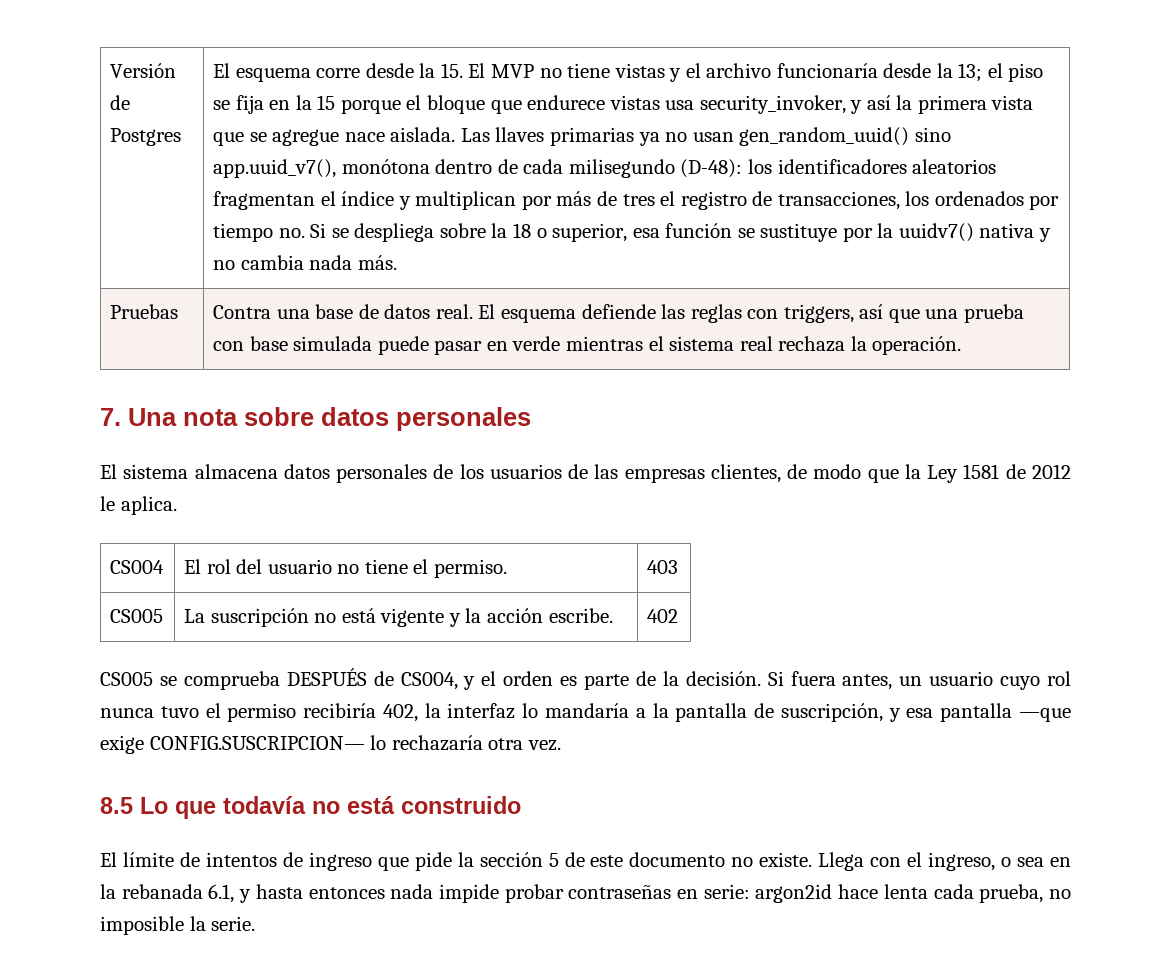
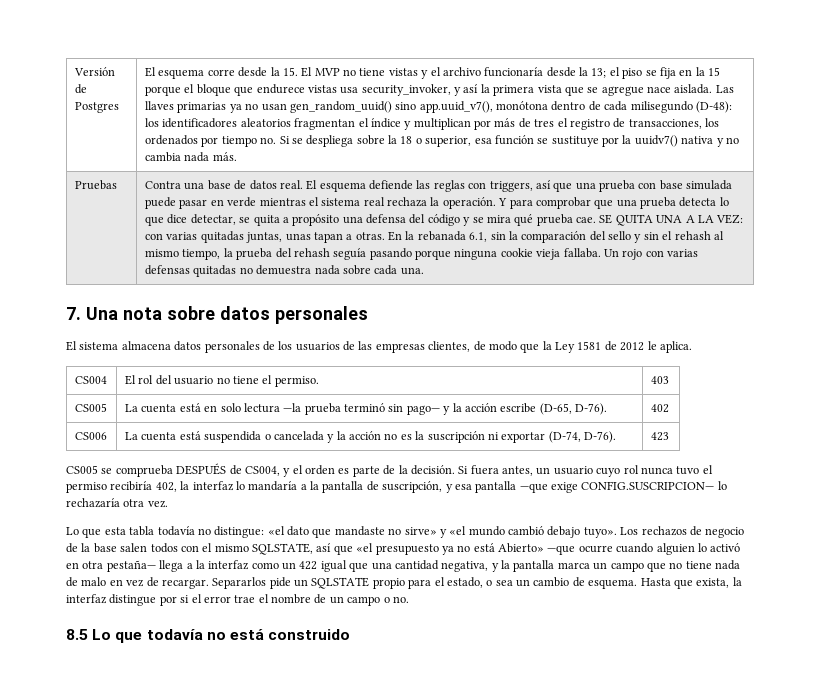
+ Y para comprobar que una prueba detecta lo que dice detectar, se quita a propósito una defensa del código y se mira qué prueba cae. SE QUITA UNA A LA VEZ: con varias quitadas juntas, unas tapan a otras. En la rebanada 6.1, sin la comparación del sello y sin el rehash al mismo tiempo, la prueba del rehash seguía pasando porque ninguna cookie vieja fallaba. Un rojo con varias defensas quitadas no demuestra nada sobre cada una.
- CS005 | La suscripción no está vigente y la acción escribe. | 402
+ CS005 | La cuenta está en solo lectura —la prueba terminó sin pago— y la acción escribe (D-65, D-76). | 402
+ CS006 | La cuenta está suspendida o cancelada y la acción no es la suscripción ni exportar (D-74, D-76). | 423
+ Lo que esta tabla todavía no distingue: «el dato que mandaste no sirve» y «el mundo cambió debajo tuyo». Los rechazos de negocio de la base salen todos con el mismo SQLSTATE, así que «el presupuesto ya no está Abierto» —que ocurre cuando alguien lo activó en otra pestaña— llega a la interfaz como un 422 igual que una cantidad negativa, y la pantalla marca un campo que no tiene nada de malo en vez de recargar. Separarlos pide un SQLSTATE propio para el estado, o sea un cambio de esquema. Hasta que exista, la interfaz distingue por si el error trae el nombre de un campo o no.
- El límite de intentos de ingreso que pide la sección 5 de este documento no existe. Llega con el ingreso, o sea en la rebanada 6.1, y hasta entonces nada impide probar contraseñas en serie: argon2id hace lenta cada prueba, no imposible la serie.

